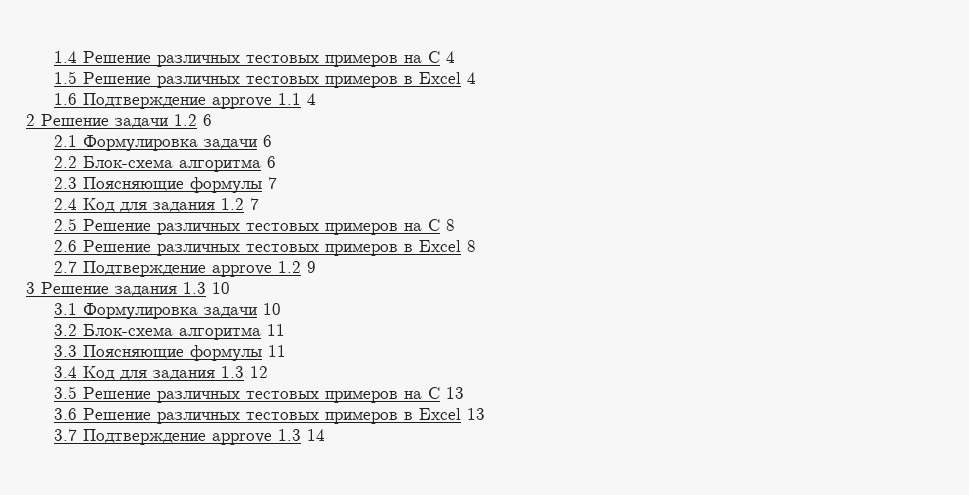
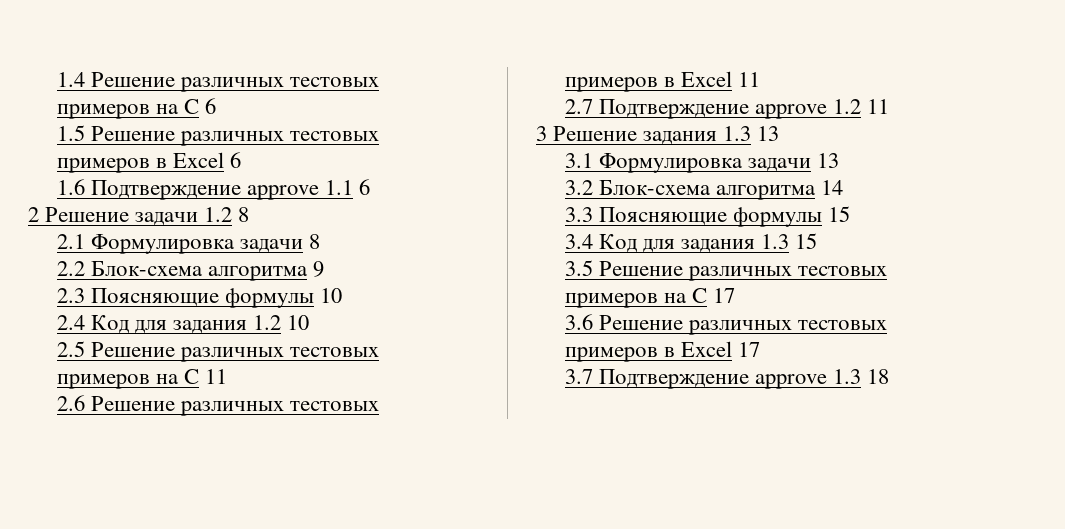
- 1.4 Решение различных тестовых примеров на С 4
+ 1.4 Решение различных тестовых примеров на С 6
- 1.5 Решение различных тестовых примеров в Excel 4
+ 1.5 Решение различных тестовых примеров в Excel 6
- 1.6 Подтверждение approve 1.1 4
+ 1.6 Подтверждение approve 1.1 6
- 2 Решение задачи 1.2 6
+ 2 Решение задачи 1.2 8
- 2.1 Формулировка задачи 6
+ 2.1 Формулировка задачи 8
- 2.2 Блок-схема алгоритма 6
+ 2.2 Блок-схема алгоритма 9
- 2.3 Поясняющие формулы 7
+ 2.3 Поясняющие формулы 10
- 2.4 Код для задания 1.2 7
+ 2.4 Код для задания 1.2 10
- 2.5 Решение различных тестовых примеров на С 8
+ 2.5 Решение различных тестовых примеров на С 11
- 2.6 Решение различных тестовых примеров в Excel 8
+ 2.6 Решение различных тестовых примеров в Excel 11
- 2.7 Подтверждение approve 1.2 9
+ 2.7 Подтверждение approve 1.2 11
- 3 Решение задания 1.3 10
+ 3 Решение задания 1.3 13
- 3.1 Формулировка задачи 10
+ 3.1 Формулировка задачи 13
- 3.2 Блок-схема алгоритма 11
+ 3.2 Блок-схема алгоритма 14
- 3.3 Поясняющие формулы 11
+ 3.3 Поясняющие формулы 15
- 3.4 Код для задания 1.3 12
+ 3.4 Код для задания 1.3 15
- 3.5 Решение различных тестовых примеров на С 13
+ 3.5 Решение различных тестовых примеров на С 17
- 3.6 Решение различных тестовых примеров в Excel 13
+ 3.6 Решение различных тестовых примеров в Excel 17
- 3.7 Подтверждение approve 1.3 14
+ 3.7 Подтверждение approve 1.3 18

